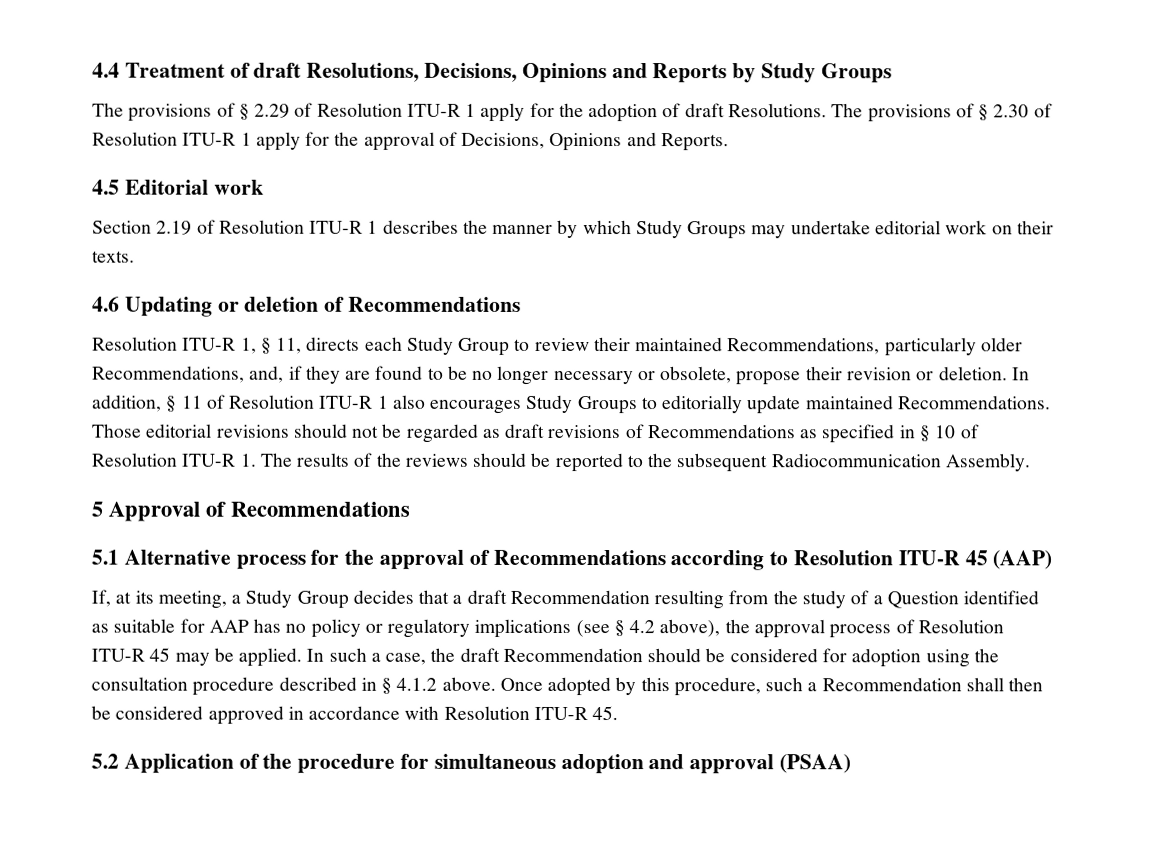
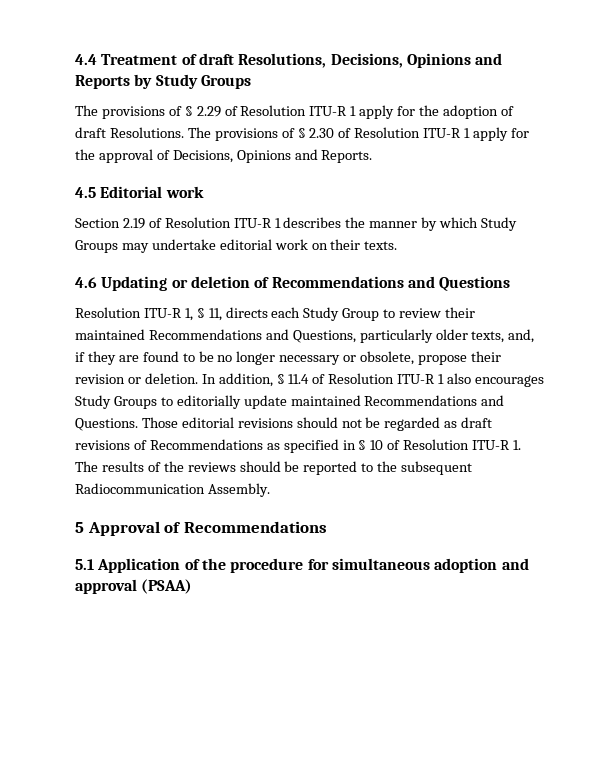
- 4.6 Updating or deletion of Recommendations
+ 4.6 Updating or deletion of Recommendations and Questions
- Resolution ITU-R 1, § 11, directs each Study Group to review their maintained Recommendations, particularly older Recommendations, and, if they are found to be no longer necessary or obsolete, propose their revision or deletion.
+ Resolution ITU-R 1, § 11, directs each Study Group to review their maintained Recommendations and Questions, particularly older texts, and, if they are found to be no longer necessary or obsolete, propose their revision or deletion.
- In addition, § 11 of Resolution ITU-R 1 also encourages Study Groups to editorially update maintained Recommendations.
+ In addition, § 11.4 of Resolution ITU-R 1 also encourages Study Groups to editorially update maintained Recommendations and Questions.
- 5.1 Alternative process for the approval of Recommendations according to Resolution ITU-R 45 (AAP)
- If, at its meeting, a Study Group decides that a draft Recommendation resulting from the study of a Question identified as suitable for AAP has no policy or regulatory implications (see § 4.2 above), the approval process of Resolution ITU-R 45 may be applied. In such a case, the draft Recommendation should be considered for adoption using the consultation procedure described in § 4.1.2 above. Once adopted by this procedure, such a Recommendation shall then be considered approved in accordance with Resolution ITU-R 45.
- 5.2 Application of the procedure for simultaneous adoption and approval (PSAA)
+ 5.1 Application of the procedure for simultaneous adoption and approval (PSAA)

